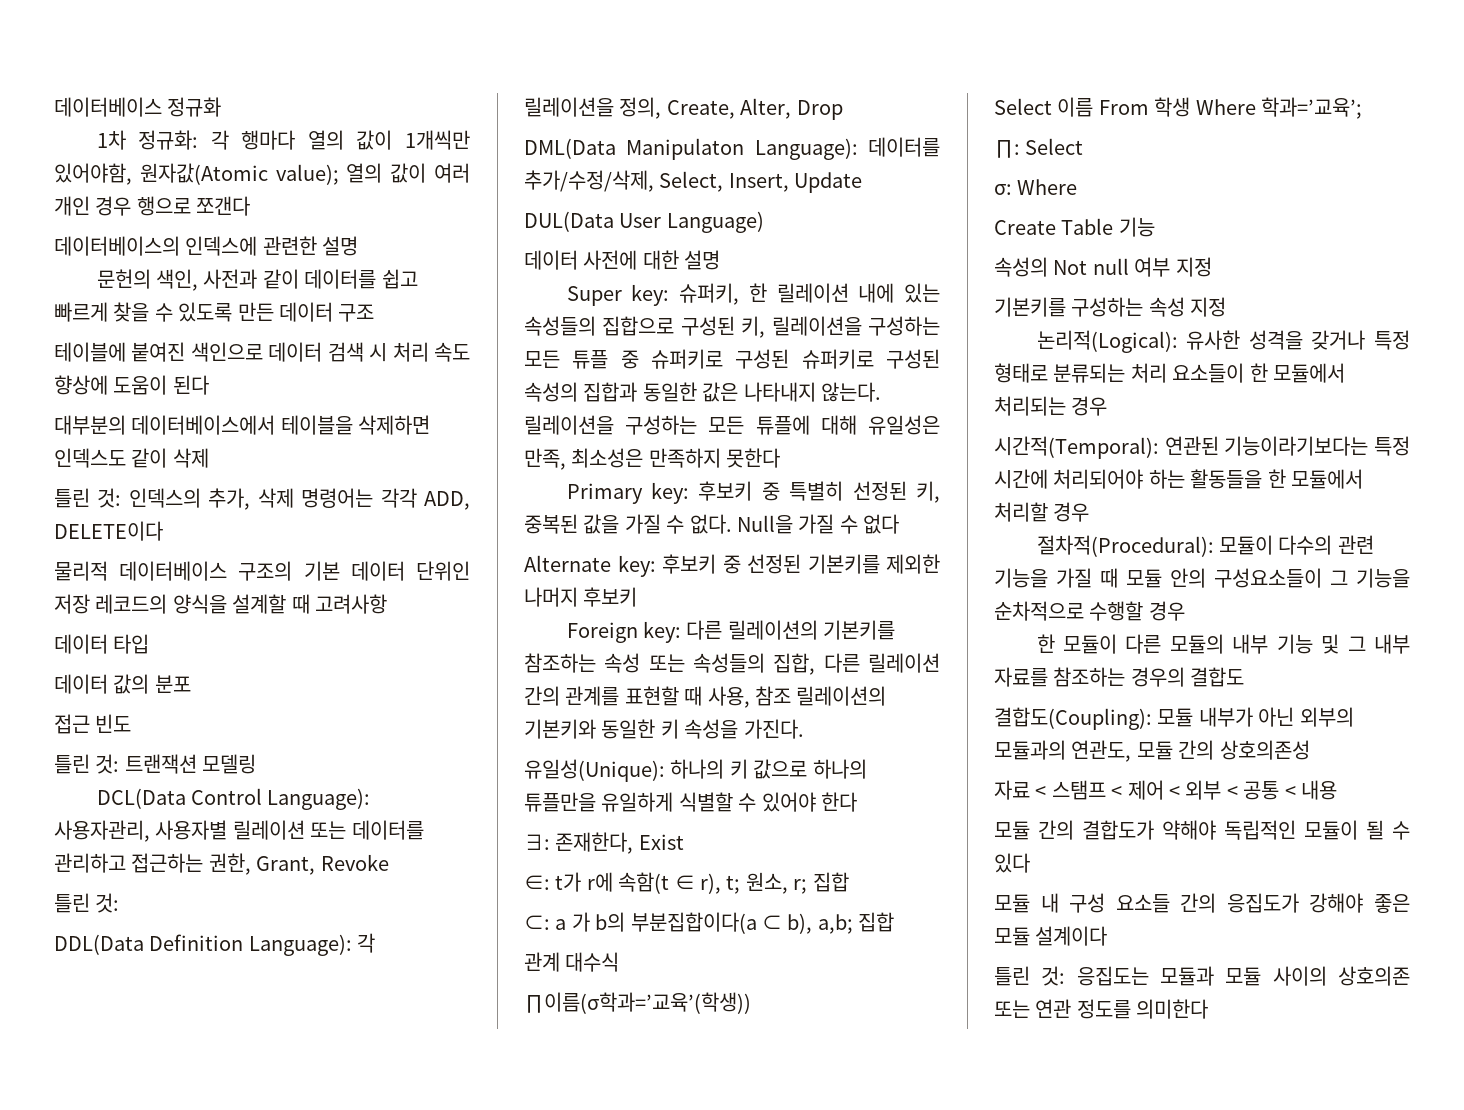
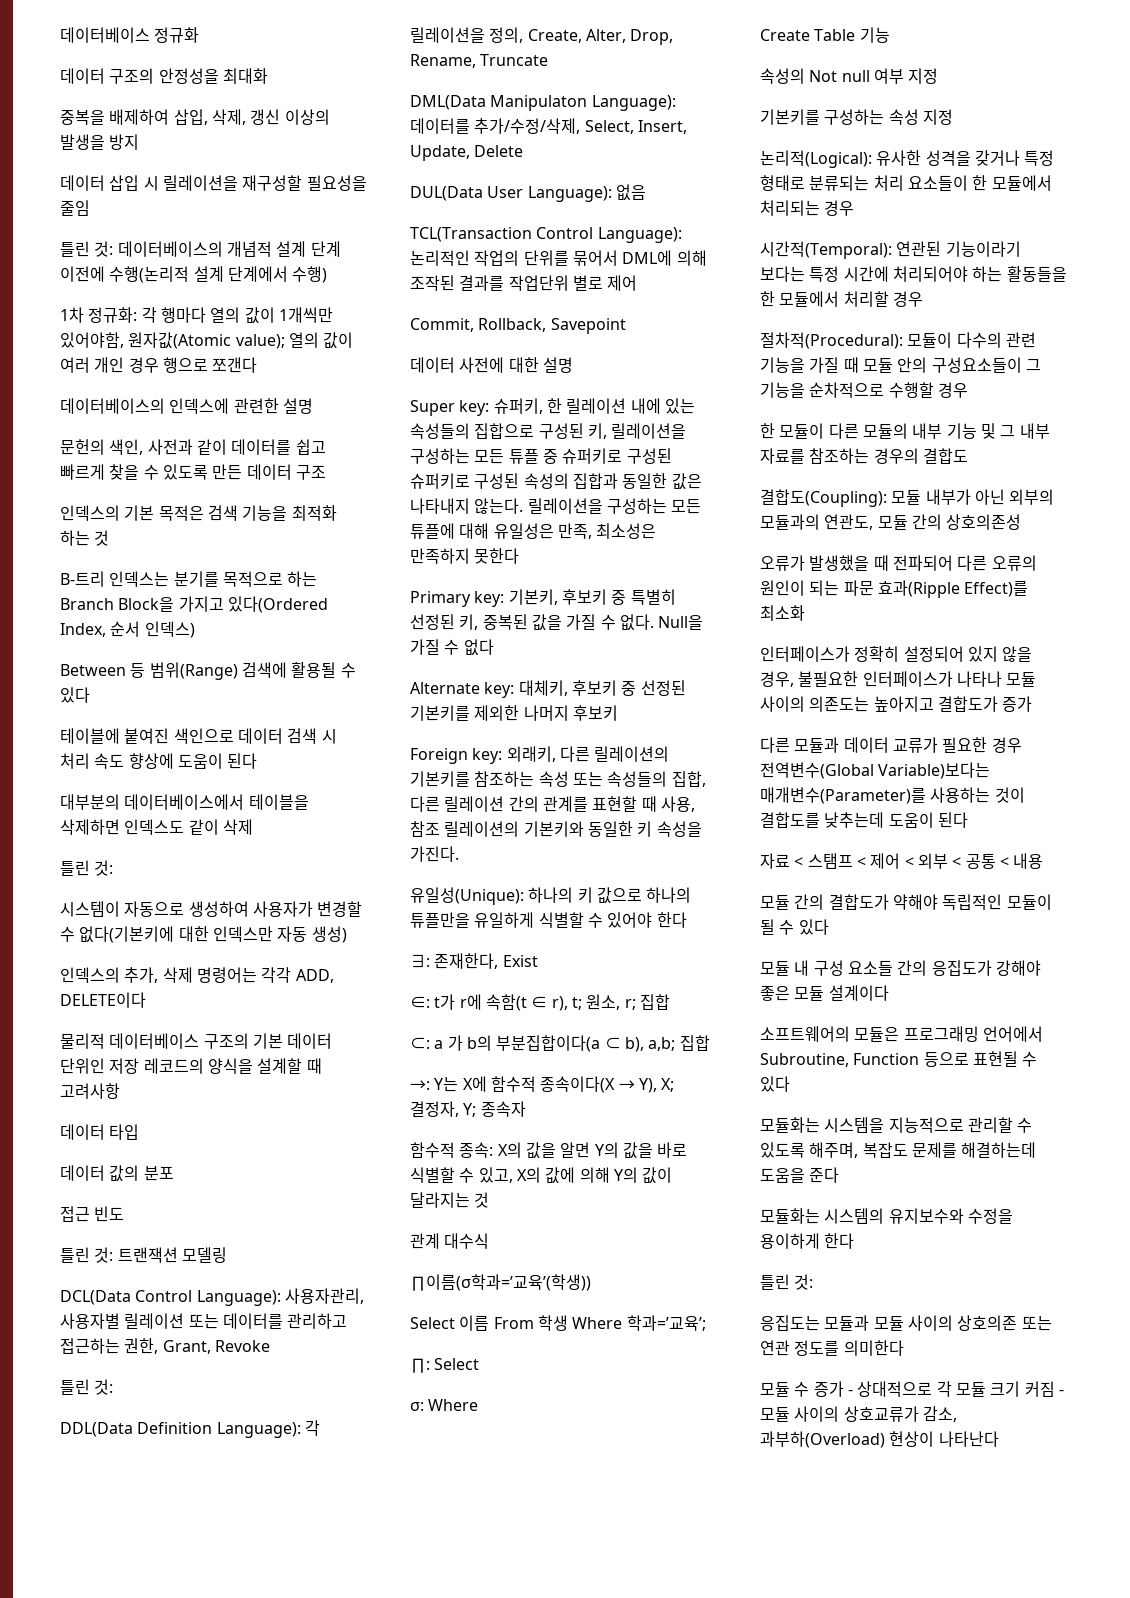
+ 데이터 구조의 안정성을 최대화
+ 중복을 배제하여 삽입, 삭제, 갱신 이상의 발생을 방지
+ 데이터 삽입 시 릴레이션을 재구성할 필요성을 줄임
+ 틀린 것: 데이터베이스의 개념적 설계 단계 이전에 수행(논리적 설계 단계에서 수행)
+ 인덱스의 기본 목적은 검색 기능을 최적화 하는 것
+ B-트리 인덱스는 분기를 목적으로 하는 Branch Block을 가지고 있다(Ordered Index, 순서 인덱스)
+ Between 등 범위(Range) 검색에 활용될 수 있다
  대부분의 데이터베이스에서 테이블을 삭제하면 인덱스도 같이 삭제
- 틀린 것: 인덱스의 추가, 삭제 명령어는 각각 ADD, DELETE이다
+ 틀린 것:
+ 시스템이 자동으로 생성하여 사용자가 변경할 수 없다(기본키에 대한 인덱스만 자동 생성)
+ 인덱스의 추가, 삭제 명령어는 각각 ADD, DELETE이다
- DDL(Data Definition Language): 각 릴레이션을 정의, Create, Alter, Drop
+ DDL(Data Definition Language): 각 릴레이션을 정의, Create, Alter, Drop, Rename, Truncate
- DML(Data Manipulaton Language): 데이터를 추가/수정/삭제, Select, Insert, Update
+ DML(Data Manipulaton Language): 데이터를 추가/수정/삭제, Select, Insert, Update, Delete
- DUL(Data User Language)
+ DUL(Data User Language): 없음
+ TCL(Transaction Control Language): 논리적인 작업의 단위를 묶어서 DML에 의해 조작된 결과를 작업단위 별로 제어
+ Commit, Rollback, Savepoint
- Primary key: 후보키 중 특별히 선정된 키, 중복된 값을 가질 수 없다.
+ Primary key: 기본키, 후보키 중 특별히 선정된 키, 중복된 값을 가질 수 없다.
- Alternate key: 후보키 중 선정된 기본키를 제외한 나머지 후보키
+ Alternate key: 대체키, 후보키 중 선정된 기본키를 제외한 나머지 후보키
- Foreign key: 다른 릴레이션의 기본키를 참조하는 속성 또는 속성들의 집합, 다른 릴레이션 간의 관계를 표현할 때 사용, 참조 릴레이션의 기본키와 동일한 키 속성을 가진다.
+ Foreign key: 외래키, 다른 릴레이션의 기본키를 참조하는 속성 또는 속성들의 집합, 다른 릴레이션 간의 관계를 표현할 때 사용, 참조 릴레이션의 기본키와 동일한 키 속성을 가진다.
+ →: Y는 X에 함수적 종속이다(X → Y), X; 결정자, Y; 종속자
+ 함수적 종속: X의 값을 알면 Y의 값을 바로 식별할 수 있고, X의 값에 의해 Y의 값이 달라지는 것
- 시간적(Temporal): 연관된 기능이라기보다는 특정 시간에 처리되어야 하는 활동들을 한 모듈에서 처리할 경우
+ 시간적(Temporal): 연관된 기능이라기 보다는 특정 시간에 처리되어야 하는 활동들을 한 모듈에서 처리할 경우
+ 오류가 발생했을 때 전파되어 다른 오류의 원인이 되는 파문 효과(Ripple Effect)를 최소화
+ 인터페이스가 정확히 설정되어 있지 않을 경우, 불필요한 인터페이스가 나타나 모듈 사이의 의존도는 높아지고 결합도가 증가
+ 다른 모듈과 데이터 교류가 필요한 경우 전역변수(Global Variable)보다는 매개변수(Parameter)를 사용하는 것이 결합도를 낮추는데 도움이 된다
- 틀린 것: 응집도는 모듈과 모듈 사이의 상호의존 또는 연관 정도를 의미한다
+ 소프트웨어의 모듈은 프로그래밍 언어에서 Subroutine, Function 등으로 표현될 수 있다
+ 모듈화는 시스템을 지능적으로 관리할 수 있도록 해주며, 복잡도 문제를 해결하는데 도움을 준다
+ 모듈화는 시스템의 유지보수와 수정을 용이하게 한다
+ 틀린 것:
+ 응집도는 모듈과 모듈 사이의 상호의존 또는 연관 정도를 의미한다
+ 모듈 수 증가 - 상대적으로 각 모듈 크기 커짐 - 모듈 사이의 상호교류가 감소, 과부하(Overload) 현상이 나타난다

